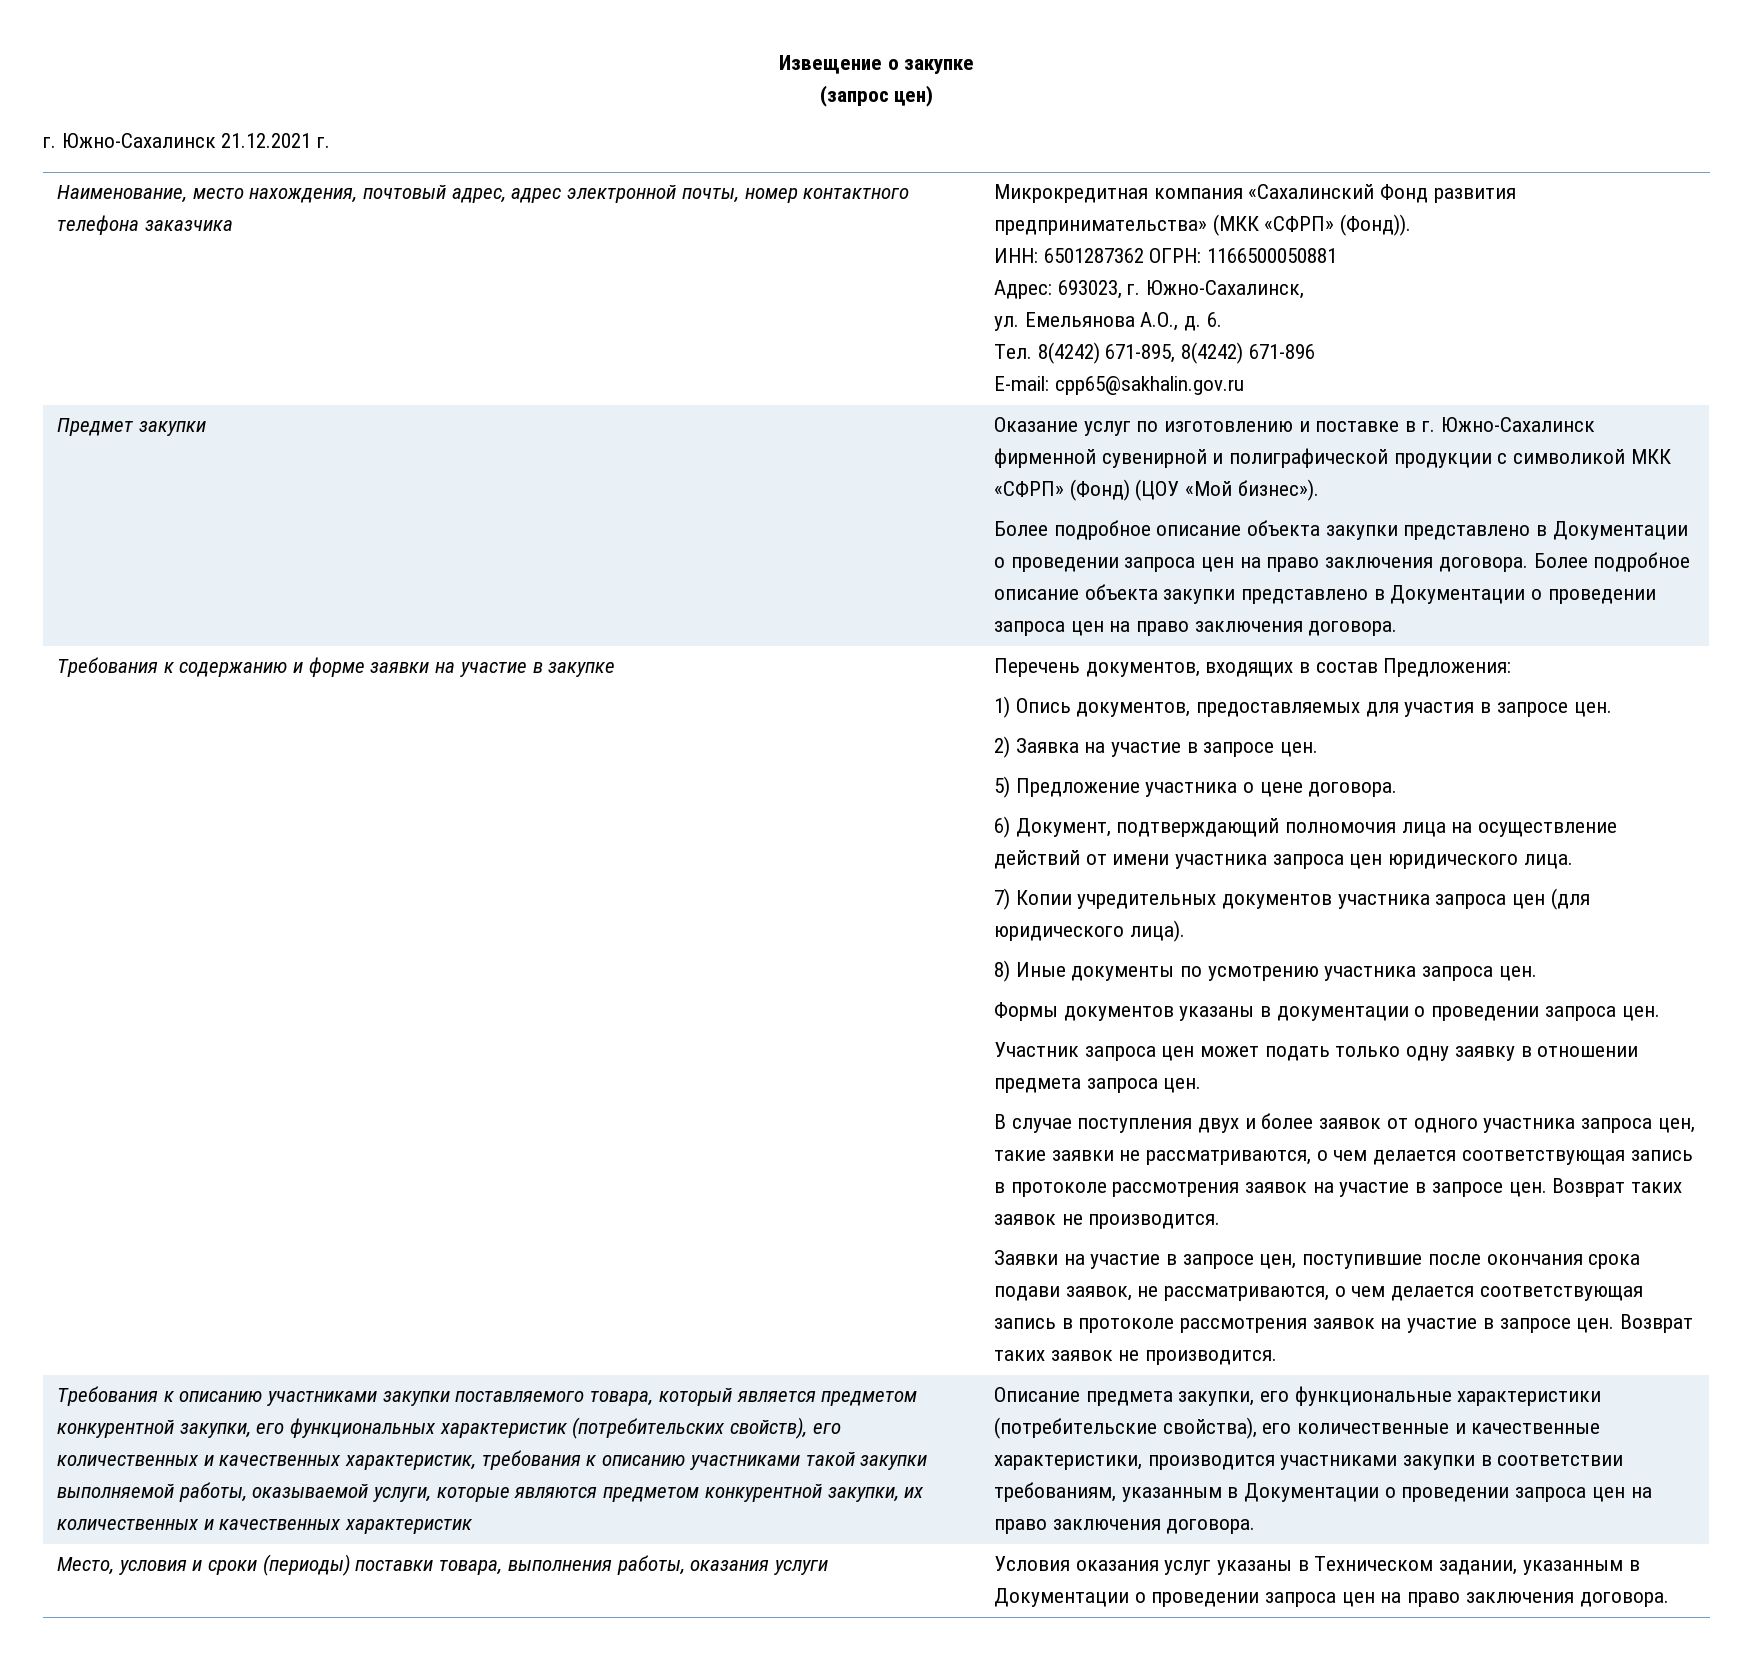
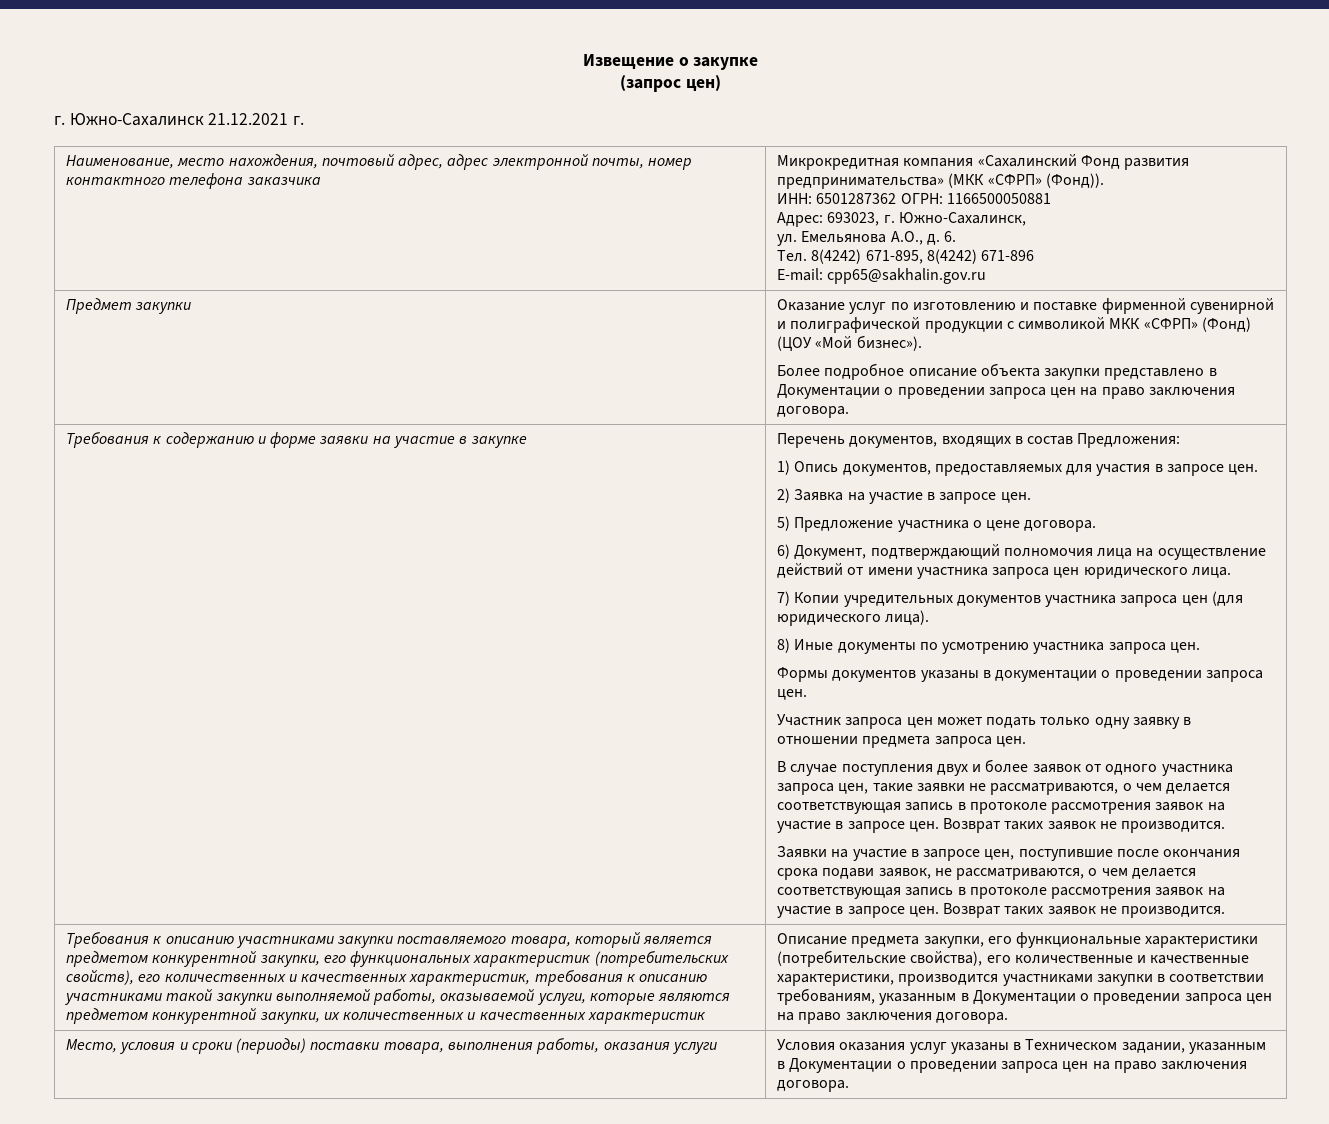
- Оказание услуг по изготовлению и поставке в г. Южно-Сахалинск фирменной сувенирной и полиграфической продукции с символикой МКК «СФРП» (Фонд) (ЦОУ «Мой бизнес»).
+ Оказание услуг по изготовлению и поставке фирменной сувенирной и полиграфической продукции с символикой МКК «СФРП» (Фонд) (ЦОУ «Мой бизнес»).
- Более подробное описание объекта закупки представлено в Документации о проведении запроса цен на право заключения договора. Более подробное описание объекта закупки представлено в Документации о проведении запроса цен на право заключения договора.
+ Более подробное описание объекта закупки представлено в Документации о проведении запроса цен на право заключения договора.

